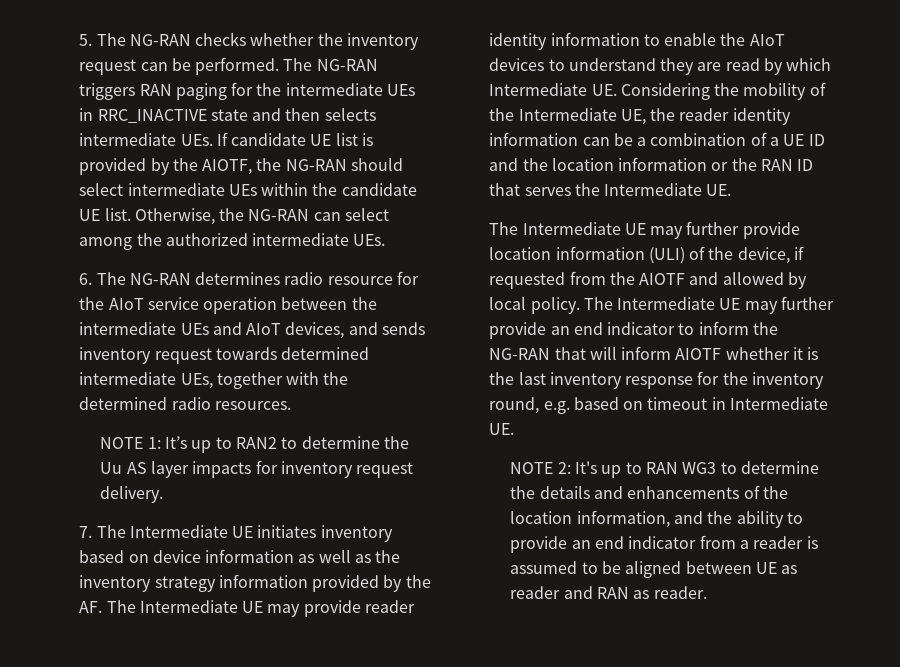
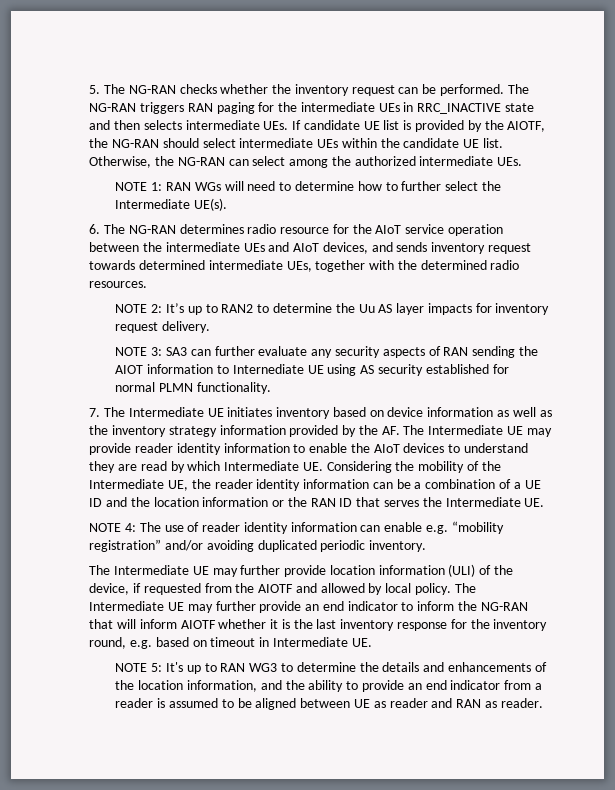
+ NOTE 1: RAN WGs will need to determine how to further select the Intermediate UE(s).
- NOTE 1: It’s up to RAN2 to determine the Uu AS layer impacts for inventory request delivery.
+ NOTE 2: It’s up to RAN2 to determine the Uu AS layer impacts for inventory request delivery.
+ NOTE 3: SA3 can further evaluate any security aspects of RAN sending the AIOT information to Internediate UE using AS security established for normal PLMN functionality.
+ NOTE 4: The use of reader identity information can enable e.g. “mobility registration” and/or avoiding duplicated periodic inventory.
- NOTE 2: It's up to RAN WG3 to determine the details and enhancements of the location information, and the ability to provide an end indicator from a reader is assumed to be aligned between UE as reader and RAN as reader.
+ NOTE 5: It's up to RAN WG3 to determine the details and enhancements of the location information, and the ability to provide an end indicator from a reader is assumed to be aligned between UE as reader and RAN as reader.

